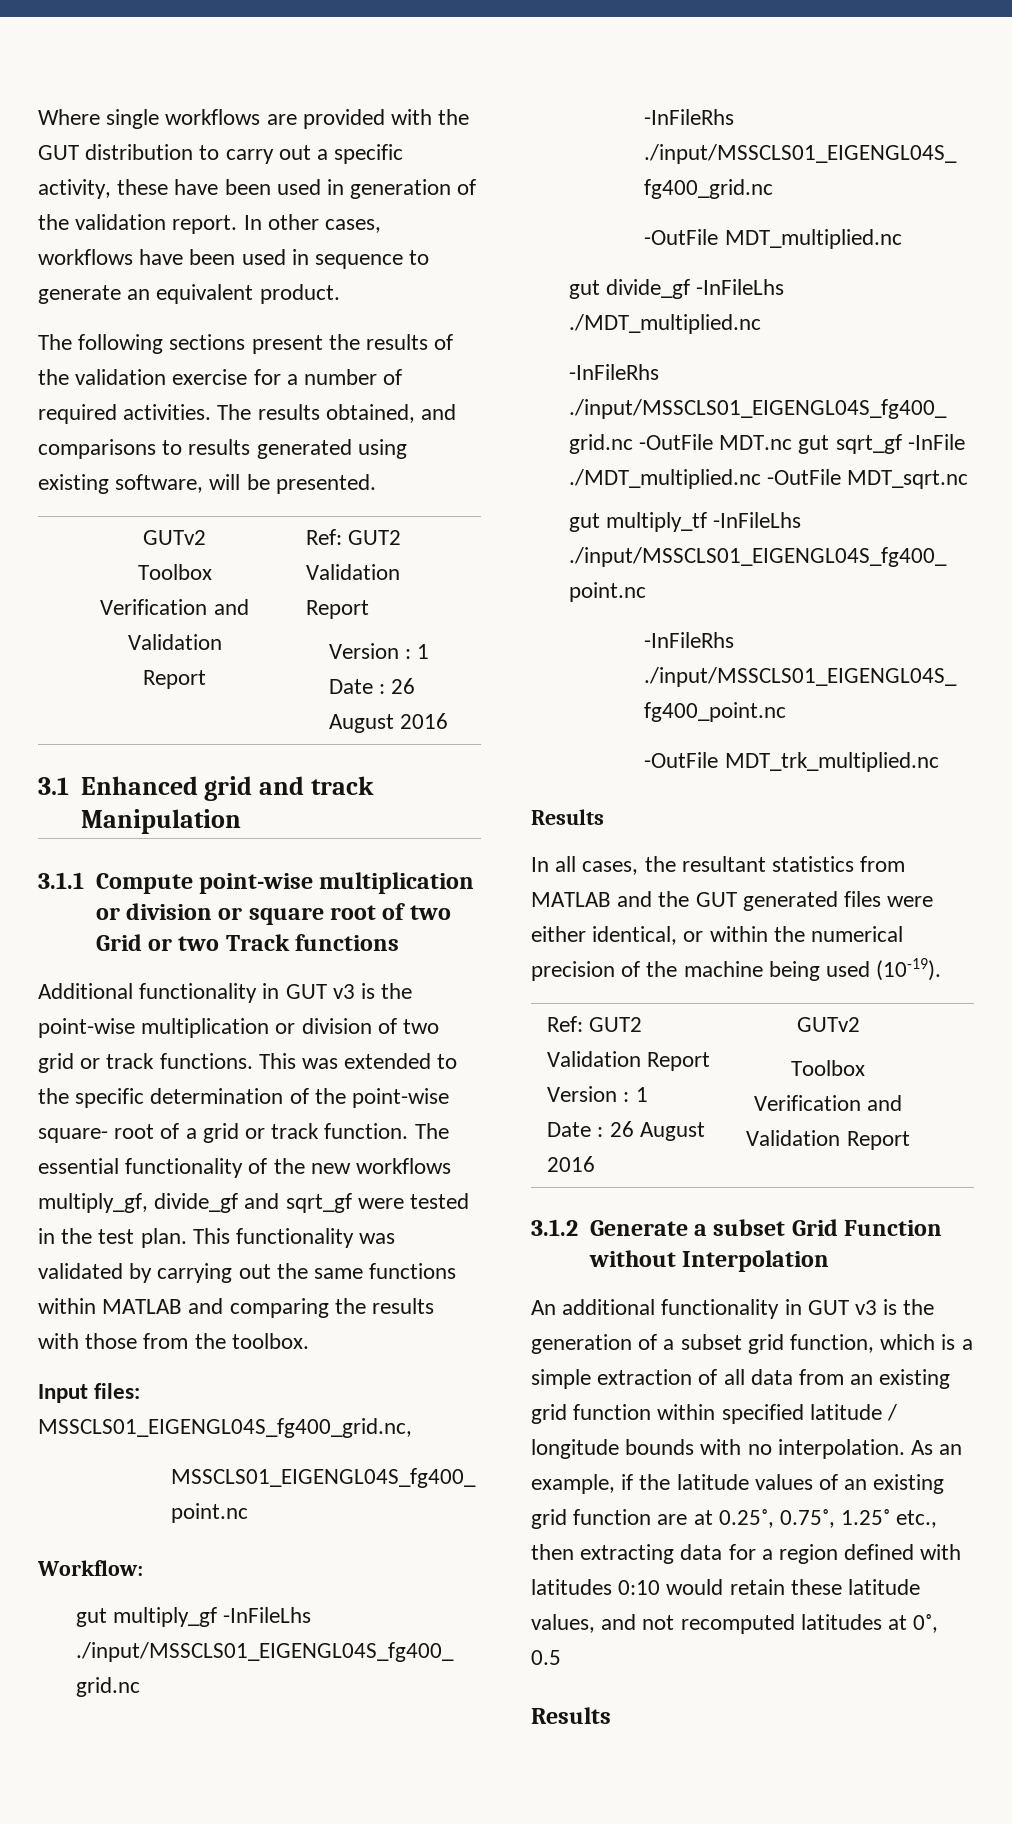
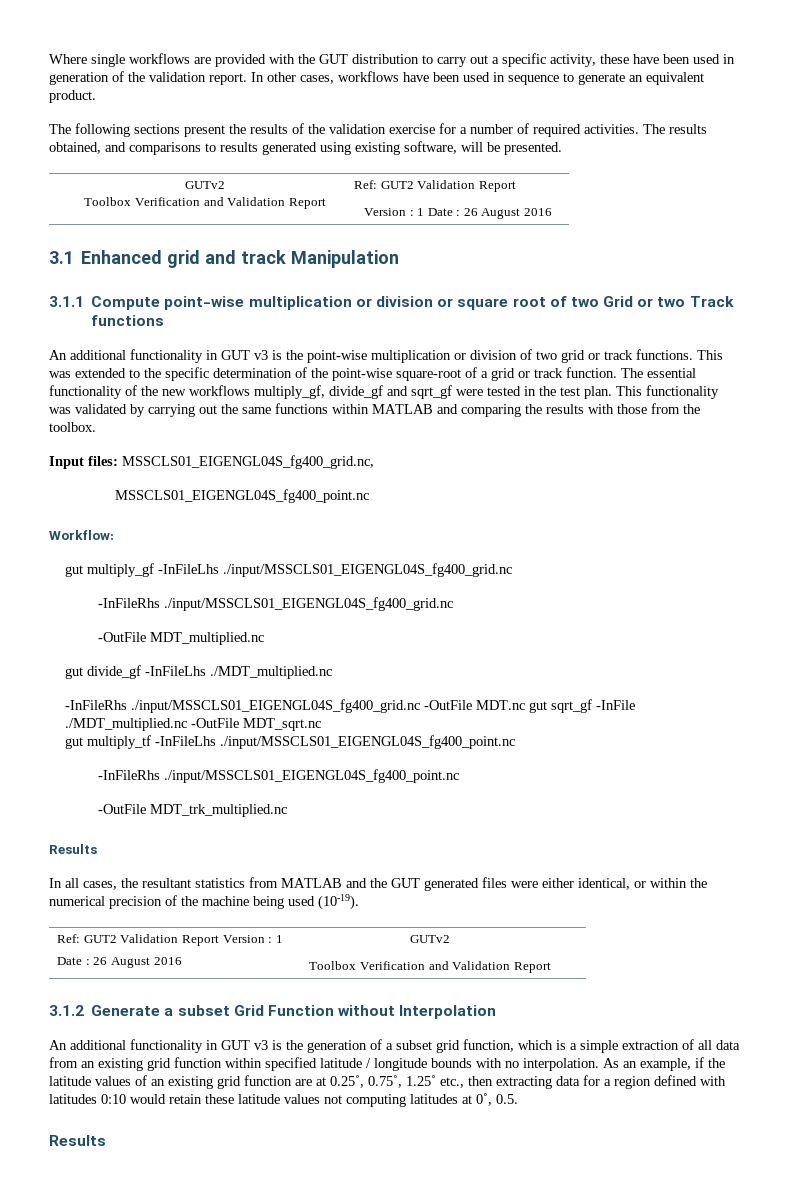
- Additional functionality in GUT v3 is the point-wise multiplication or division of two grid or track functions.
+ An additional functionality in GUT v3 is the point-wise multiplication or division of two grid or track functions.
- This was extended to the specific determination of the point-wise square- root of a grid or track function.
+ This was extended to the specific determination of the point-wise square-root of a grid or track function.
- As an example, if the latitude values of an existing grid function are at 0.25˚, 0.75˚, 1.25˚ etc., then extracting data for a region defined with latitudes 0:10 would retain these latitude values, and not recomputed latitudes at 0˚, 0.5
+ As an example, if the latitude values of an existing grid function are at 0.25˚, 0.75˚, 1.25˚ etc., then extracting data for a region defined with latitudes 0:10 would retain these latitude values not computing latitudes at 0˚, 0.5.

